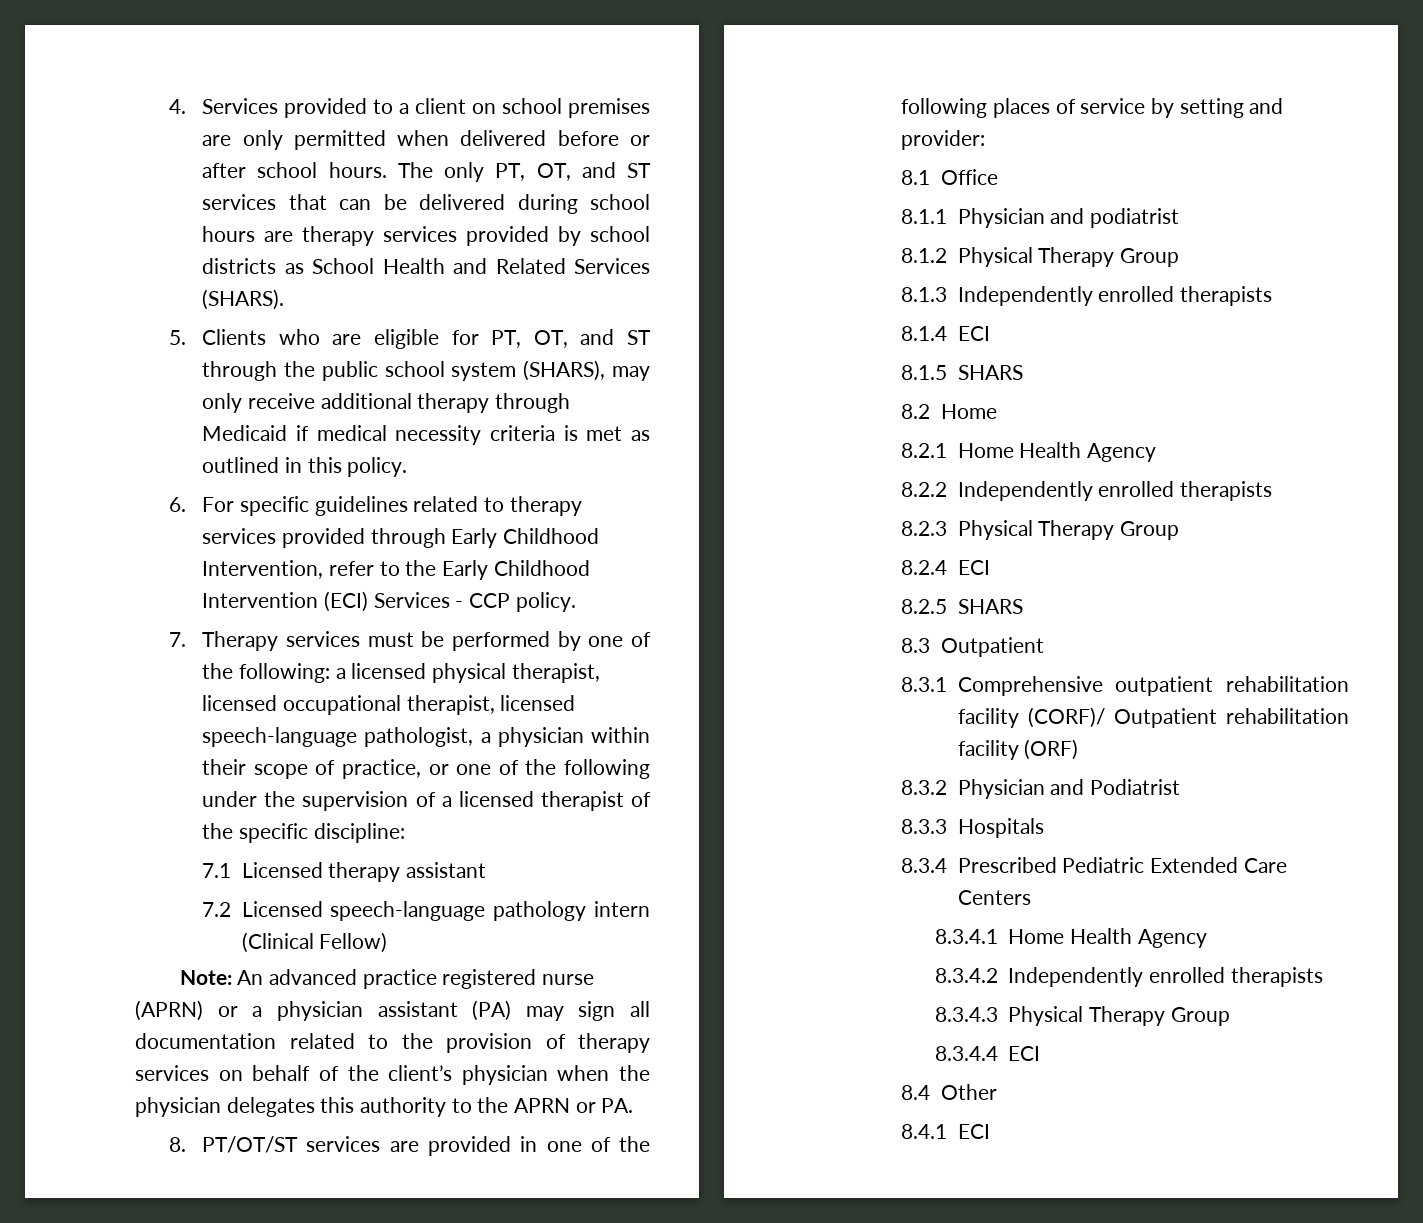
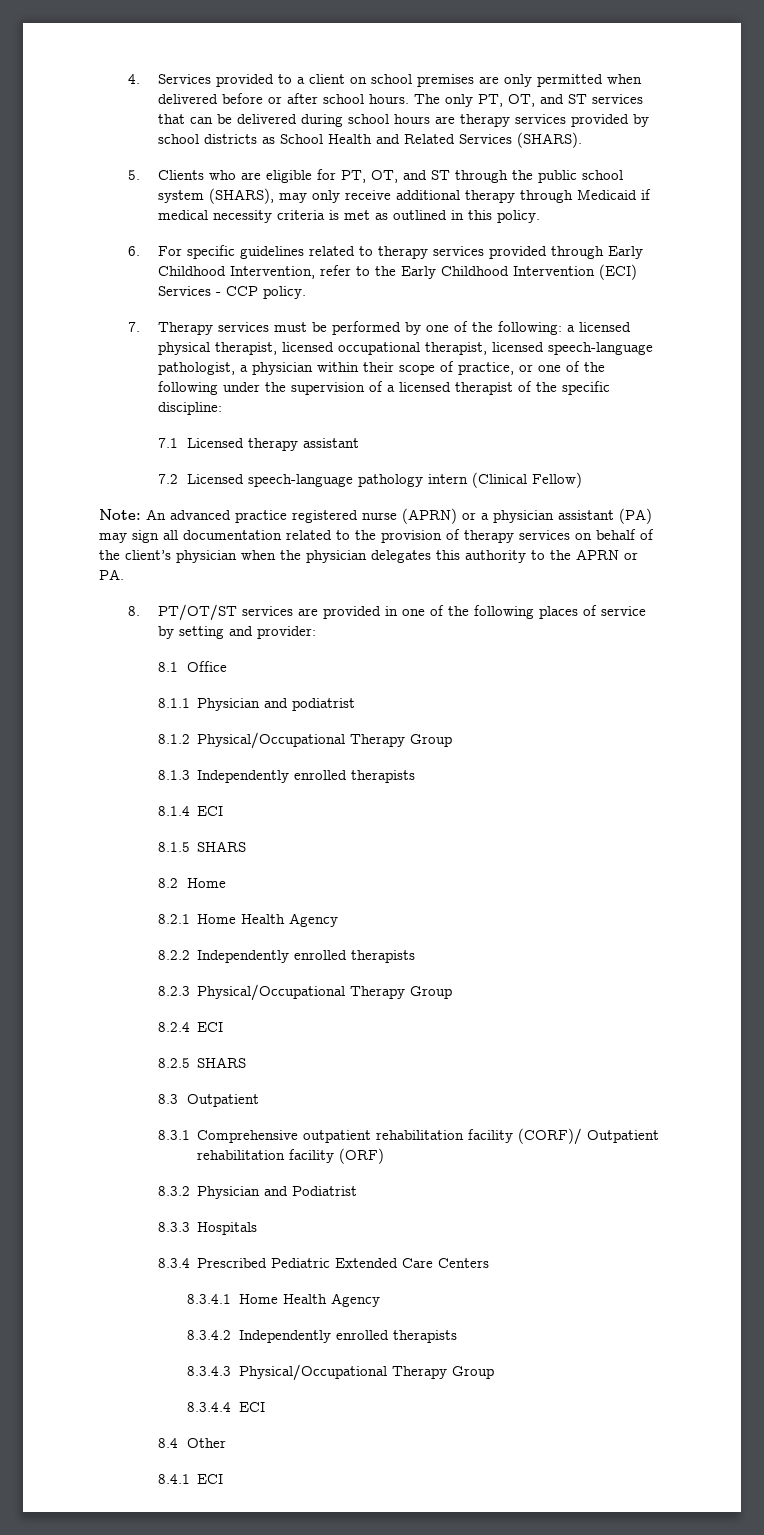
- 8.1.2 Physical Therapy Group
+ 8.1.2 Physical/Occupational Therapy Group
- 8.2.3 Physical Therapy Group
+ 8.2.3 Physical/Occupational Therapy Group
- 8.3.4.3 Physical Therapy Group
+ 8.3.4.3 Physical/Occupational Therapy Group

